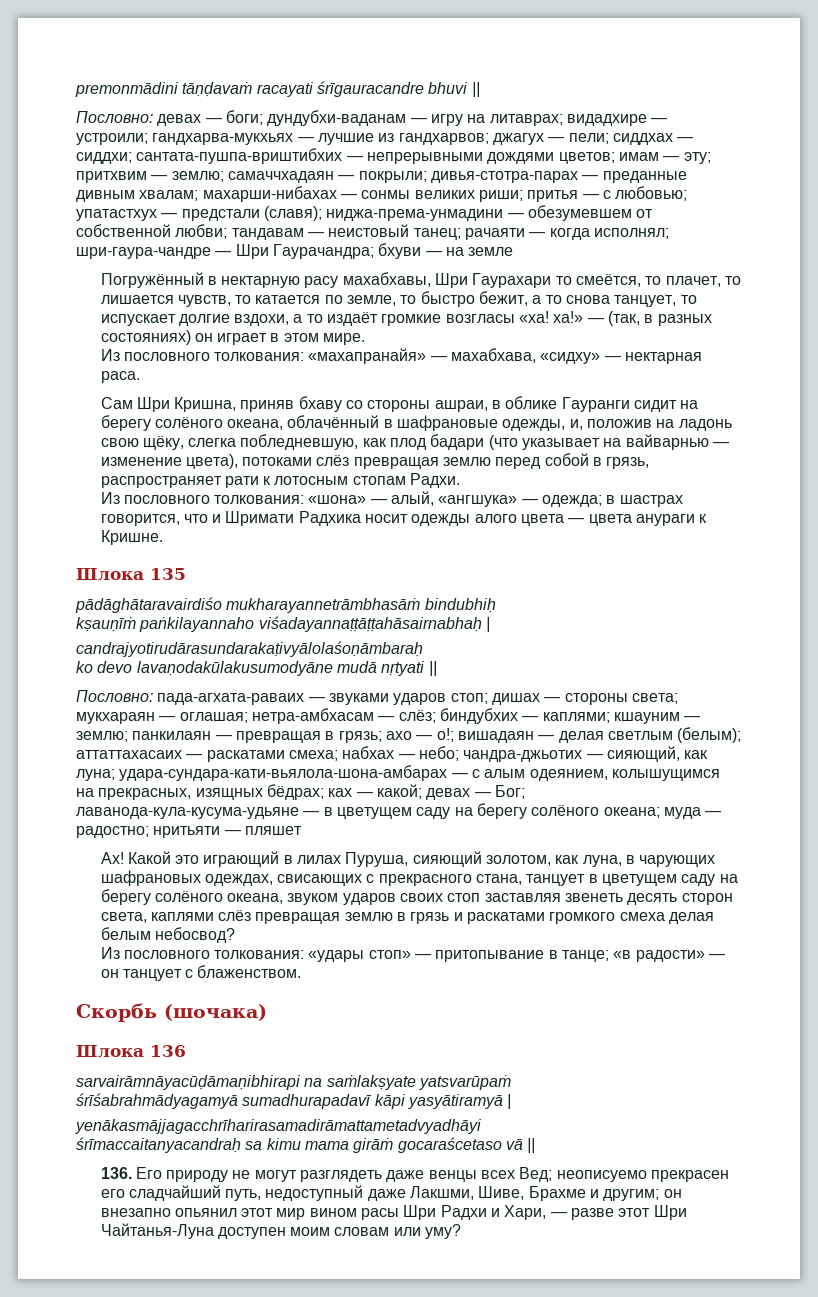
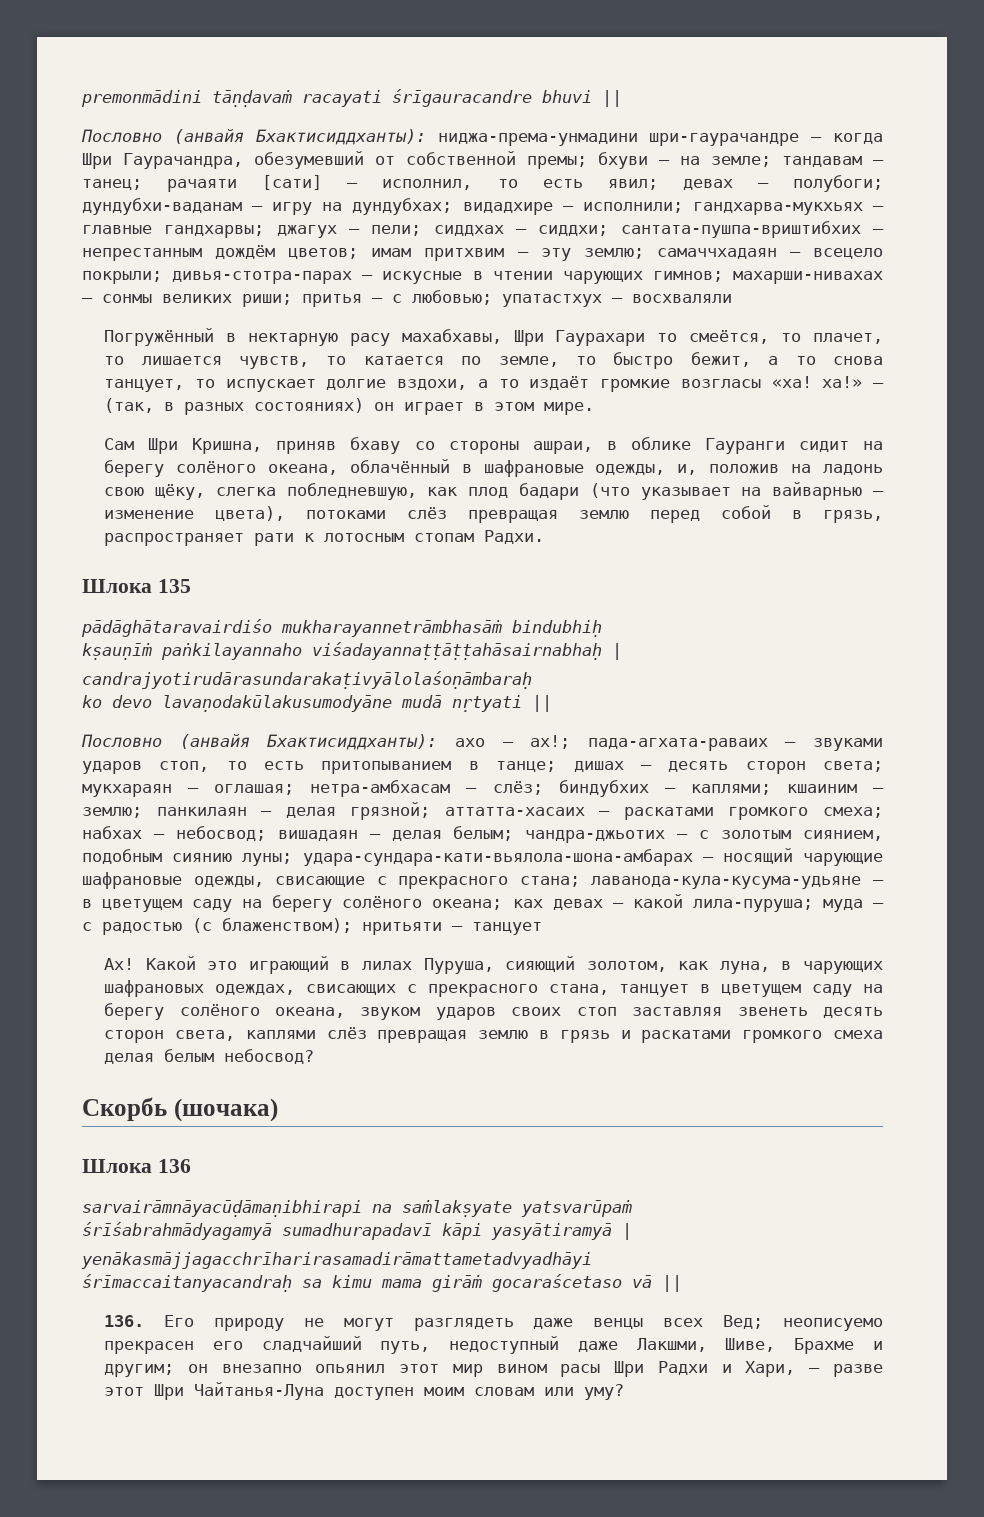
- Пословно: девах — боги; дундубхи-ваданам — игру на литаврах; видадхире — устроили; гандхарва-мукхьях — лучшие из гандхарвов; джагух — пели; сиддхах — сиддхи; сантата-пушпа-вриштибхих — непрерывными дождями цветов; имам — эту; притхвим — землю; самаччхадаян — покрыли; дивья-стотра-парах — преданные дивным хвалам; махарши-нибахах — сонмы великих риши; притья — с любовью; упатастхух — предстали (славя); ниджа-према-унмадини — обезумевшем от собственной любви; тандавам — неистовый танец; рачаяти — когда исполнял; шри-гаура-чандре — Шри Гаурачандра; бхуви — на земле
+ Пословно (анвайя Бхактисиддханты): ниджа-према-унмадини шри-гаурачандре — когда Шри Гаурачандра, обезумевший от собственной премы; бхуви — на земле; тандавам — танец; рачаяти [сати] — исполнил, то есть явил; девах — полубоги; дундубхи-ваданам — игру на дундубхах; видадхире — исполнили; гандхарва-мукхьях — главные гандхарвы; джагух — пели; сиддхах — сиддхи; сантата-пушпа-вриштибхих — непрестанным дождём цветов; имам притхвим — эту землю; самаччхадаян — всецело покрыли; дивья-стотра-парах — искусные в чтении чарующих гимнов; махарши-нивахах — сонмы великих риши; притья — с любовью; упатастхух — восхваляли
- Из пословного толкования: «махапранайя» — махабхава, «сидху» — нектарная раса.
- Из пословного толкования: «шона» — алый, «ангшука» — одежда; в шастрах говорится, что и Шримати Радхика носит одежды алого цвета — цвета анураги к Кришне.
- Пословно: пада-агхата-раваих — звуками ударов стоп; дишах — стороны света; мукхараян — оглашая; нетра-амбхасам — слёз; биндубхих — каплями; кшауним — землю; панкилаян — превращая в грязь; ахо — о!; вишадаян — делая светлым (белым); аттаттахасаих — раскатами смеха; набхах — небо; чандра-джьотих — сияющий, как луна; удара-сундара-кати-вьялола-шона-амбарах — с алым одеянием, колышущимся на прекрасных, изящных бёдрах; ках — какой; девах — Бог; лаванода-кула-кусума-удьяне — в цветущем саду на берегу солёного океана; муда — радостно; нритьяти — пляшет
+ Пословно (анвайя Бхактисиддханты): ахо — ах!; пада-агхата-раваих — звуками ударов стоп, то есть притопыванием в танце; дишах — десять сторон света; мукхараян — оглашая; нетра-амбхасам — слёз; биндубхих — каплями; кшаиним — землю; панкилаян — делая грязной; аттатта-хасаих — раскатами громкого смеха; набхах — небосвод; вишадаян — делая белым; чандра-джьотих — с золотым сиянием, подобным сиянию луны; удара-сундара-кати-вьялола-шона-амбарах — носящий чарующие шафрановые одежды, свисающие с прекрасного стана; лаванода-кула-кусума-удьяне — в цветущем саду на берегу солёного океана; ках девах — какой лила-пуруша; муда — с радостью (с блаженством); нритьяти — танцует
- Из пословного толкования: «удары стоп» — притопывание в танце; «в радости» — он танцует с блаженством.

